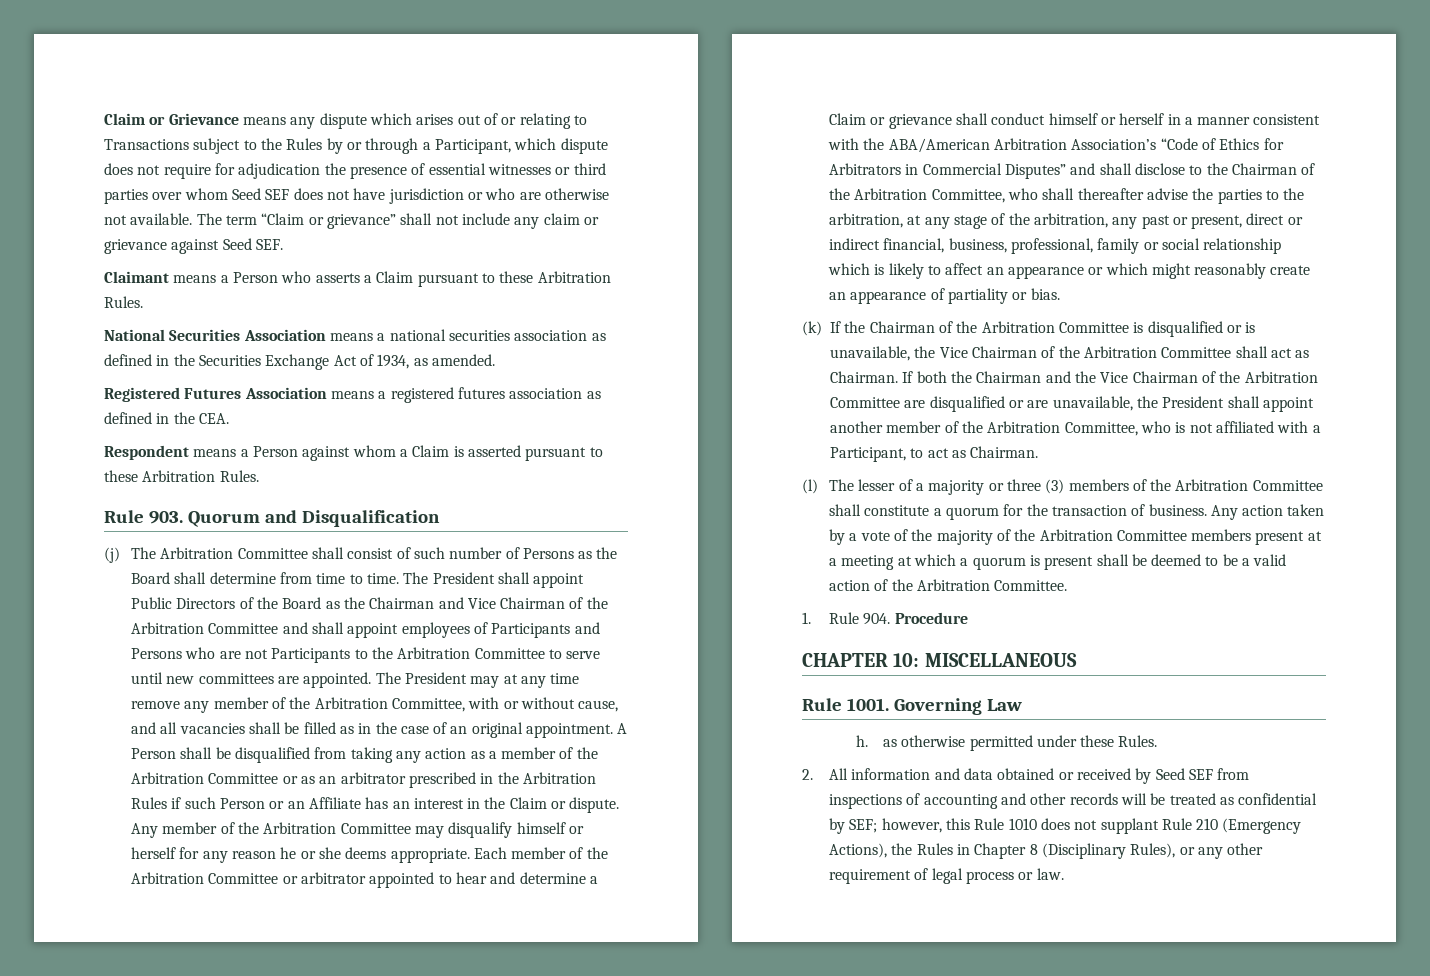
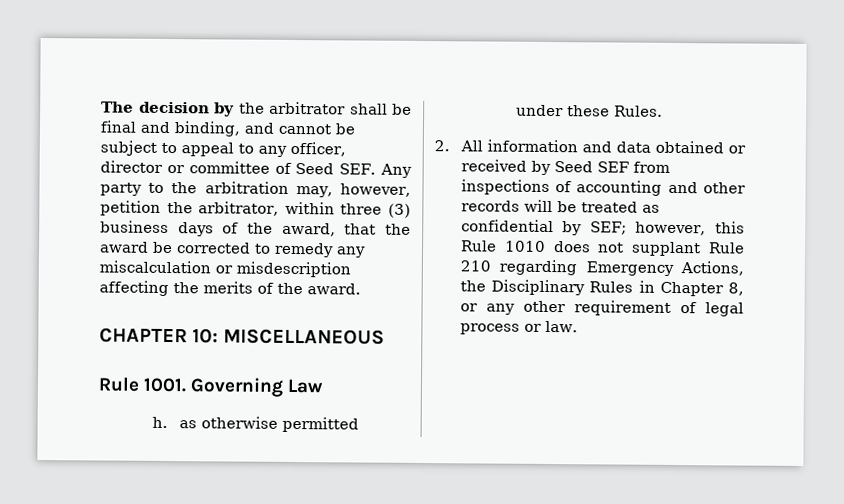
- Claim or Grievance means any dispute which arises out of or relating to Transactions subject to the Rules by or through a Participant, which dispute does not require for adjudication the presence of essential witnesses or third parties over whom Seed SEF does not have jurisdiction or who are otherwise not available. The term “Claim or grievance” shall not include any claim or grievance against Seed SEF.
- Claimant means a Person who asserts a Claim pursuant to these Arbitration Rules.
- National Securities Association means a national securities association as defined in the Securities Exchange Act of 1934, as amended.
- Registered Futures Association means a registered futures association as defined in the CEA.
- Respondent means a Person against whom a Claim is asserted pursuant to these Arbitration Rules.
- Rule 903. Quorum and Disqualification
- (j) The Arbitration Committee shall consist of such number of Persons as the Board shall determine from time to time. The President shall appoint Public Directors of the Board as the Chairman and Vice Chairman of the Arbitration Committee and shall appoint employees of Participants and Persons who are not Participants to the Arbitration Committee to serve until new committees are appointed. The President may at any time remove any member of the Arbitration Committee, with or without cause, and all vacancies shall be filled as in the case of an original appointment. A Person shall be disqualified from taking any action as a member of the Arbitration Committee or as an arbitrator prescribed in the Arbitration Rules if such Person or an Affiliate has an interest in the Claim or dispute. Any member of the Arbitration Committee may disqualify himself or herself for any reason he or she deems appropriate. Each member of the Arbitration Committee or arbitrator appointed to hear and determine a Claim or grievance shall conduct himself or herself in a manner consistent with the ABA/American Arbitration Association’s “Code of Ethics for Arbitrators in Commercial Disputes” and shall disclose to the Chairman of the Arbitration Committee, who shall thereafter advise the parties to the arbitration, at any stage of the arbitration, any past or present, direct or indirect financial, business, professional, family or social relationship which is likely to affect an appearance or which might reasonably create an appearance of partiality or bias.
- (k) If the Chairman of the Arbitration Committee is disqualified or is unavailable, the Vice Chairman of the Arbitration Committee shall act as Chairman. If both the Chairman and the Vice Chairman of the Arbitration Committee are disqualified or are unavailable, the President shall appoint another member of the Arbitration Committee, who is not affiliated with a Participant, to act as Chairman.
- (l) The lesser of a majority or three (3) members of the Arbitration Committee shall constitute a quorum for the transaction of business. Any action taken by a vote of the majority of the Arbitration Committee members present at a meeting at which a quorum is present shall be deemed to be a valid action of the Arbitration Committee.
- 1. Rule 904. Procedure
+ The decision by the arbitrator shall be final and binding, and cannot be subject to appeal to any officer, director or committee of Seed SEF. Any party to the arbitration may, however, petition the arbitrator, within three (3) business days of the award, that the award be corrected to remedy any miscalculation or misdescription affecting the merits of the award.
- 2. All information and data obtained or received by Seed SEF from inspections of accounting and other records will be treated as confidential by SEF; however, this Rule 1010 does not supplant Rule 210 (Emergency Actions), the Rules in Chapter 8 (Disciplinary Rules), or any other requirement of legal process or law.
+ 2. All information and data obtained or received by Seed SEF from inspections of accounting and other records will be treated as confidential by SEF; however, this Rule 1010 does not supplant Rule 210 regarding Emergency Actions, the Disciplinary Rules in Chapter 8, or any other requirement of legal process or law.

